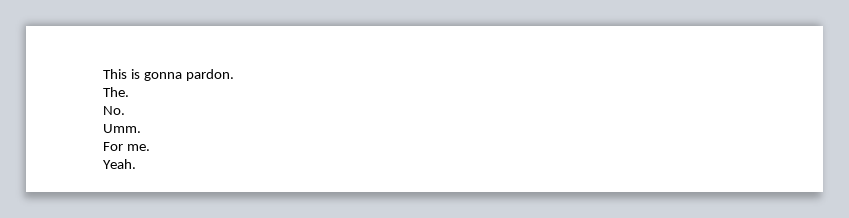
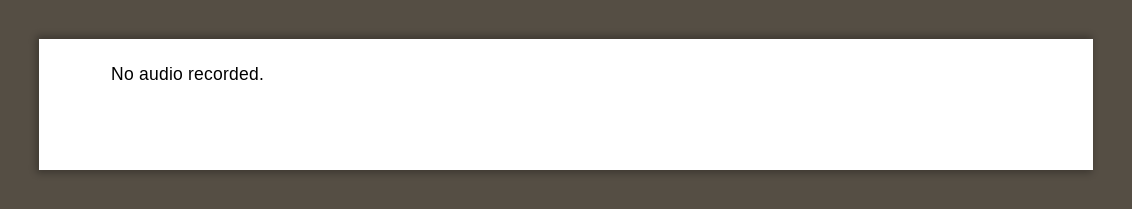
- This is gonna pardon.
- The.
- No.
- Umm.
- For me.
- Yeah.
+ No audio recorded.

